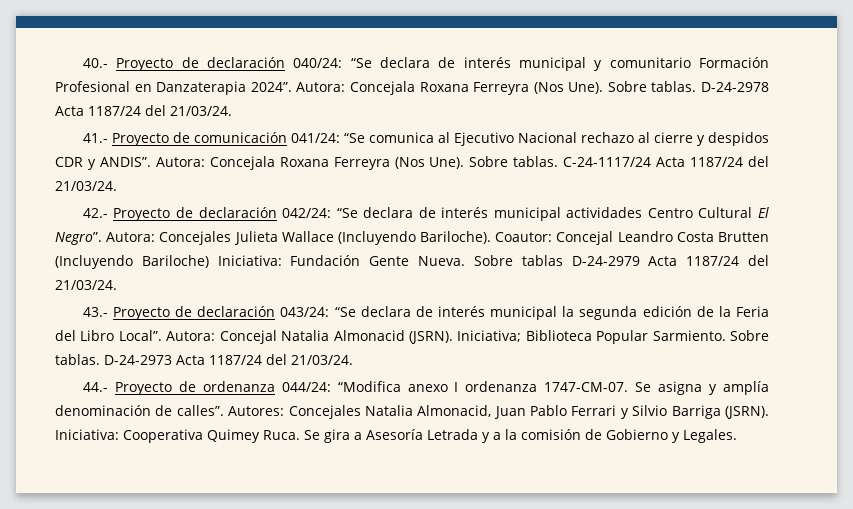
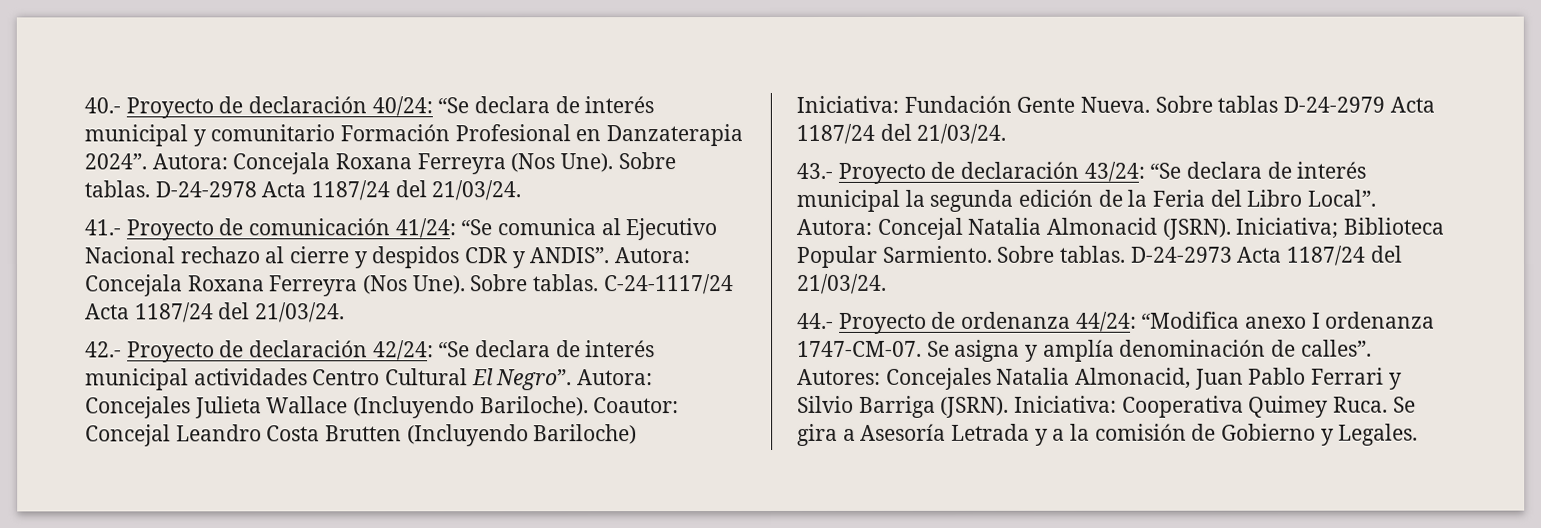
- 40.- Proyecto de declaración 040/24: “Se declara de interés municipal y comunitario Formación Profesional en Danzaterapia 2024”.
+ 40.- Proyecto de declaración 40/24: “Se declara de interés municipal y comunitario Formación Profesional en Danzaterapia 2024”.
- 41.- Proyecto de comunicación 041/24: “Se comunica al Ejecutivo Nacional rechazo al cierre y despidos CDR y ANDIS”.
+ 41.- Proyecto de comunicación 41/24: “Se comunica al Ejecutivo Nacional rechazo al cierre y despidos CDR y ANDIS”.
- 42.- Proyecto de declaración 042/24: “Se declara de interés municipal actividades Centro Cultural El Negro”.
+ 42.- Proyecto de declaración 42/24: “Se declara de interés municipal actividades Centro Cultural El Negro”.
- 43.- Proyecto de declaración 043/24: “Se declara de interés municipal la segunda edición de la Feria del Libro Local”.
+ 43.- Proyecto de declaración 43/24: “Se declara de interés municipal la segunda edición de la Feria del Libro Local”.
- 44.- Proyecto de ordenanza 044/24: “Modifica anexo I ordenanza 1747-CM-07.
+ 44.- Proyecto de ordenanza 44/24: “Modifica anexo I ordenanza 1747-CM-07.

